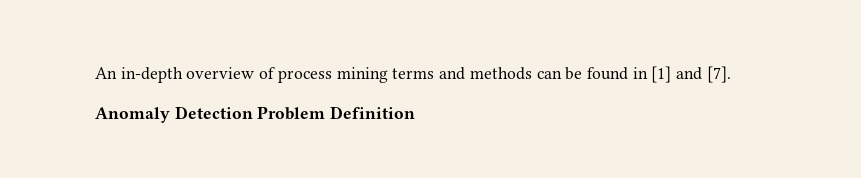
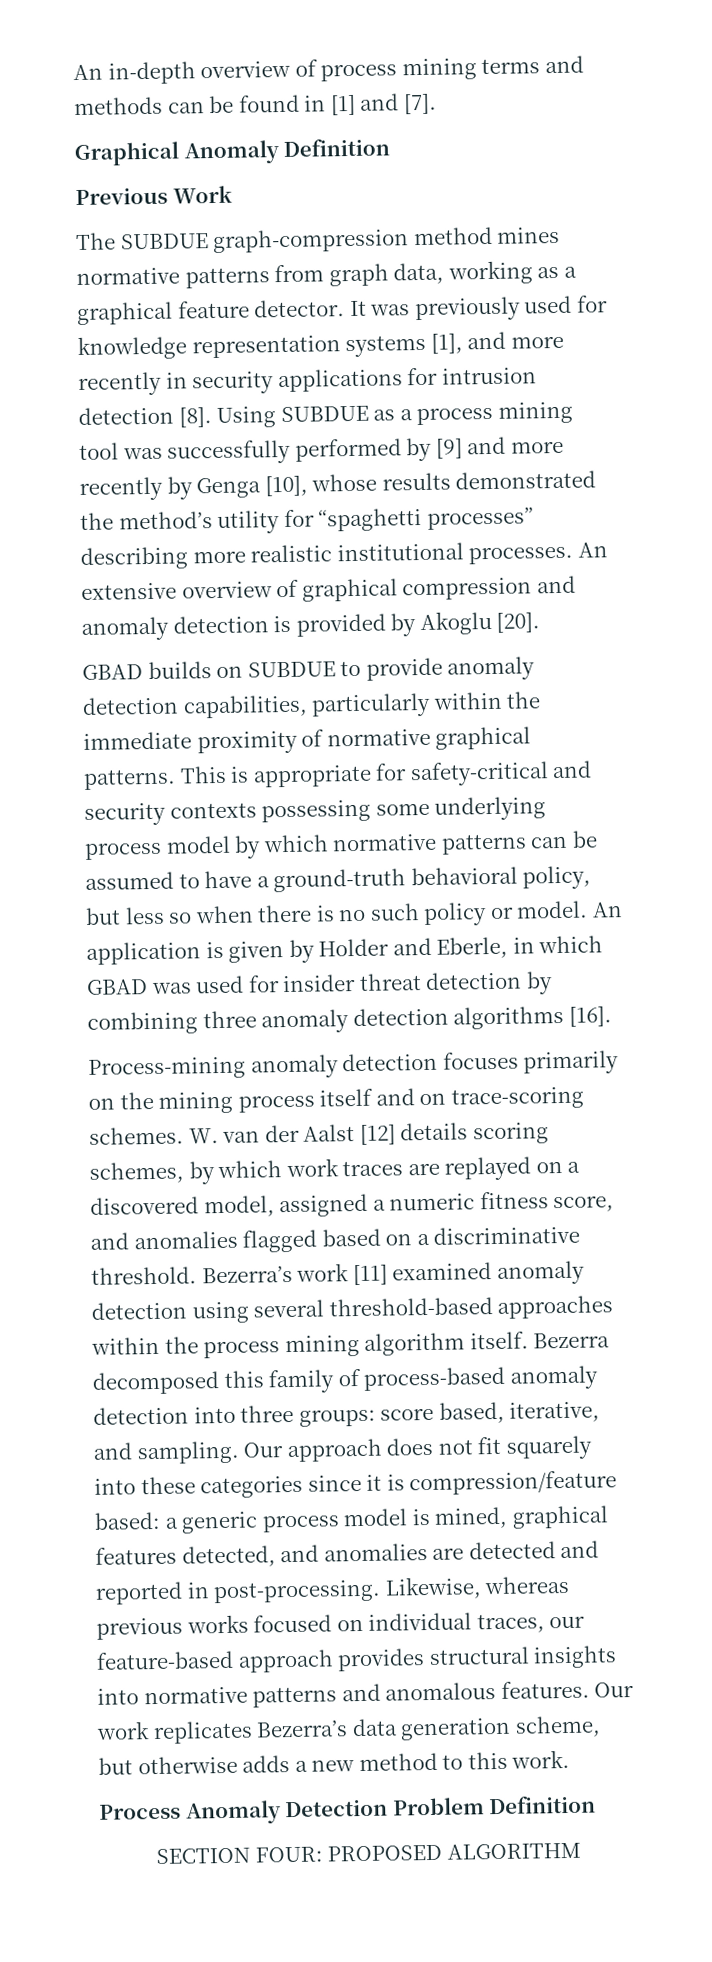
- Anomaly Detection Problem Definition
+ Graphical Anomaly Definition
+ Previous Work
+ The SUBDUE graph-compression method mines normative patterns from graph data, working as a graphical feature detector. It was previously used for knowledge representation systems [1], and more recently in security applications for intrusion detection [8]. Using SUBDUE as a process mining tool was successfully performed by [9] and more recently by Genga [10], whose results demonstrated the method’s utility for “spaghetti processes” describing more realistic institutional processes. An extensive overview of graphical compression and anomaly detection is provided by Akoglu [20].
+ GBAD builds on SUBDUE to provide anomaly detection capabilities, particularly within the immediate proximity of normative graphical patterns. This is appropriate for safety-critical and security contexts possessing some underlying process model by which normative patterns can be assumed to have a ground-truth behavioral policy, but less so when there is no such policy or model. An application is given by Holder and Eberle, in which GBAD was used for insider threat detection by combining three anomaly detection algorithms [16].
+ Process-mining anomaly detection focuses primarily on the mining process itself and on trace-scoring schemes. W. van der Aalst [12] details scoring schemes, by which work traces are replayed on a discovered model, assigned a numeric fitness score, and anomalies flagged based on a discriminative threshold. Bezerra’s work [11] examined anomaly detection using several threshold-based approaches within the process mining algorithm itself. Bezerra decomposed this family of process-based anomaly detection into three groups: score based, iterative, and sampling. Our approach does not fit squarely into these categories since it is compression/feature based: a generic process model is mined, graphical features detected, and anomalies are detected and reported in post-processing. Likewise, whereas previous works focused on individual traces, our feature-based approach provides structural insights into normative patterns and anomalous features. Our work replicates Bezerra’s data generation scheme, but otherwise adds a new method to this work.
+ Process Anomaly Detection Problem Definition
+ SECTION FOUR: PROPOSED ALGORITHM

